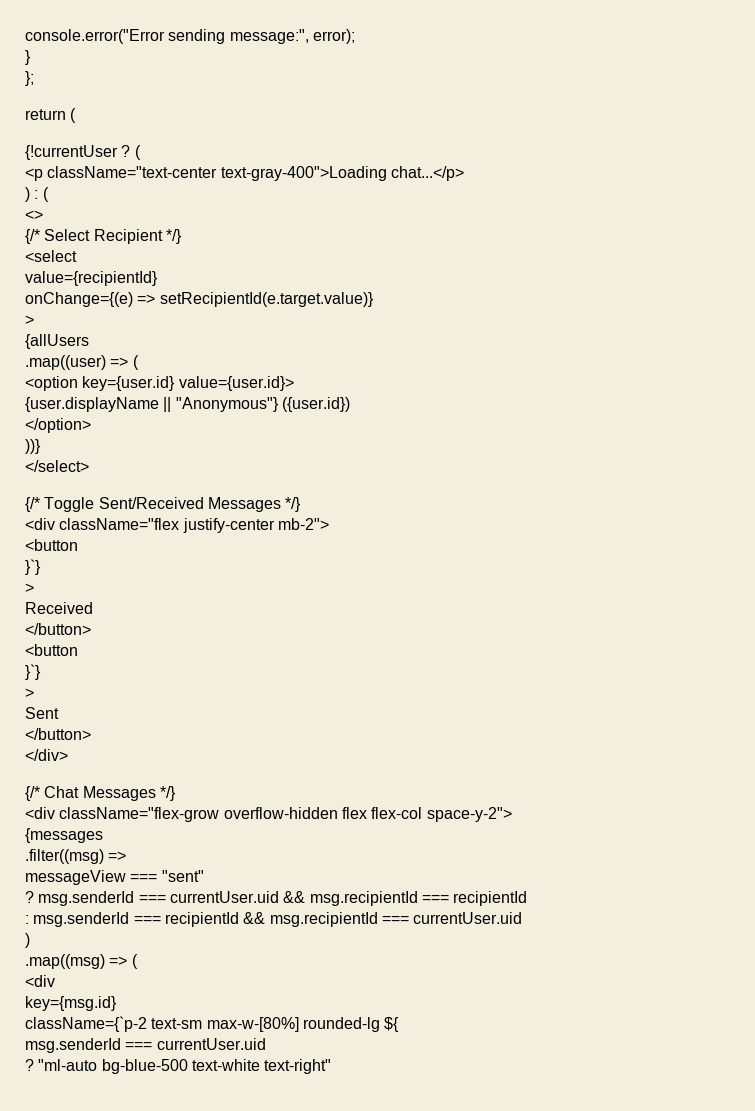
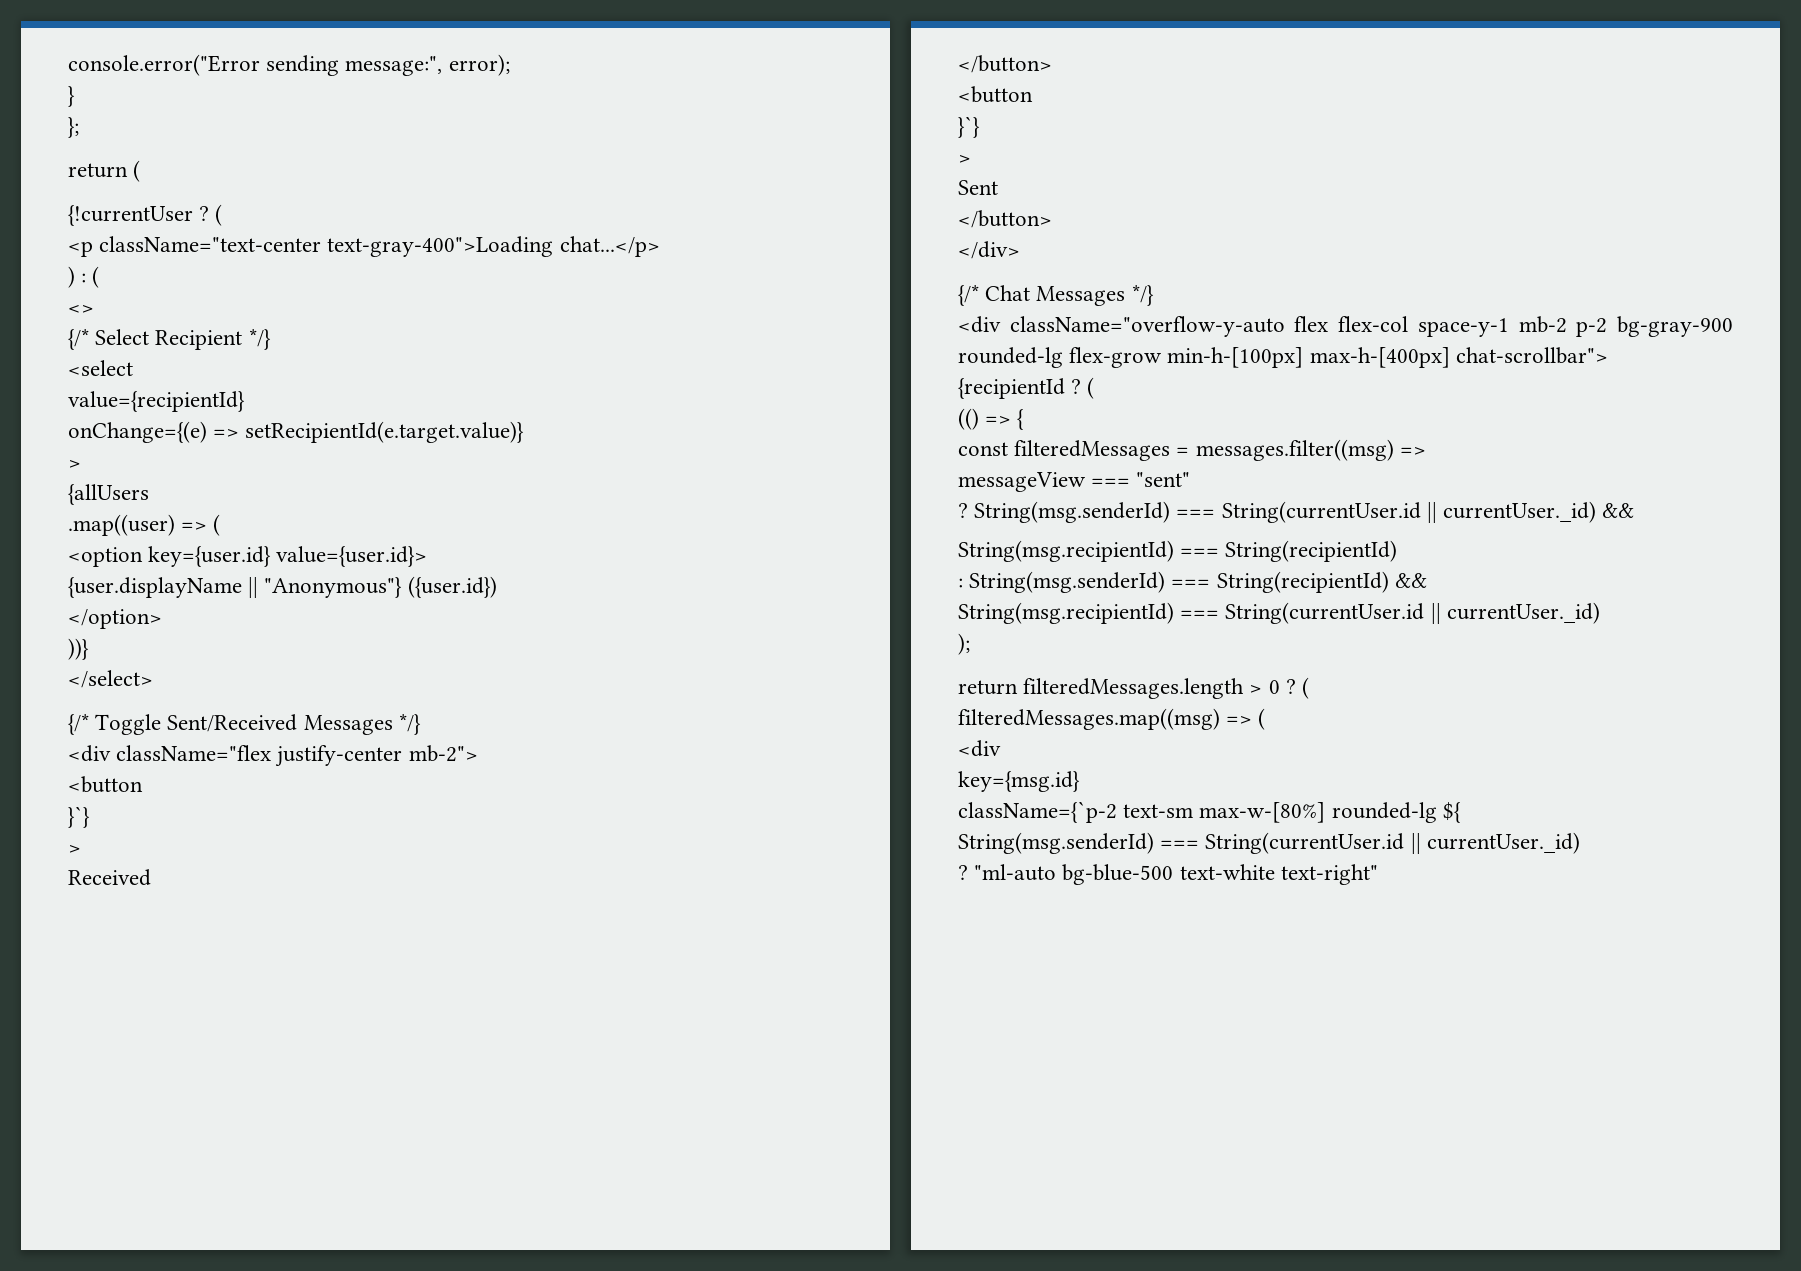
- <div className="flex-grow overflow-hidden flex flex-col space-y-2">
- {messages
- .filter((msg) =>
+ <div className="overflow-y-auto flex flex-col space-y-1 mb-2 p-2 bg-gray-900 rounded-lg flex-grow min-h-[100px] max-h-[400px] chat-scrollbar">
+ {recipientId ? (
+ (() => {
+ const filteredMessages = messages.filter((msg) =>
- ? msg.senderId === currentUser.uid && msg.recipientId === recipientId
- : msg.senderId === recipientId && msg.recipientId === currentUser.uid
- )
- .map((msg) => (
+ ? String(msg.senderId) === String(currentUser.id || currentUser._id) &&
+ String(msg.recipientId) === String(recipientId)
+ : String(msg.senderId) === String(recipientId) &&
+ String(msg.recipientId) === String(currentUser.id || currentUser._id)
+ );
+ return filteredMessages.length > 0 ? (
+ filteredMessages.map((msg) => (
  className={`p-2 text-sm max-w-[80%] rounded-lg ${
- msg.senderId === currentUser.uid
+ String(msg.senderId) === String(currentUser.id || currentUser._id)

